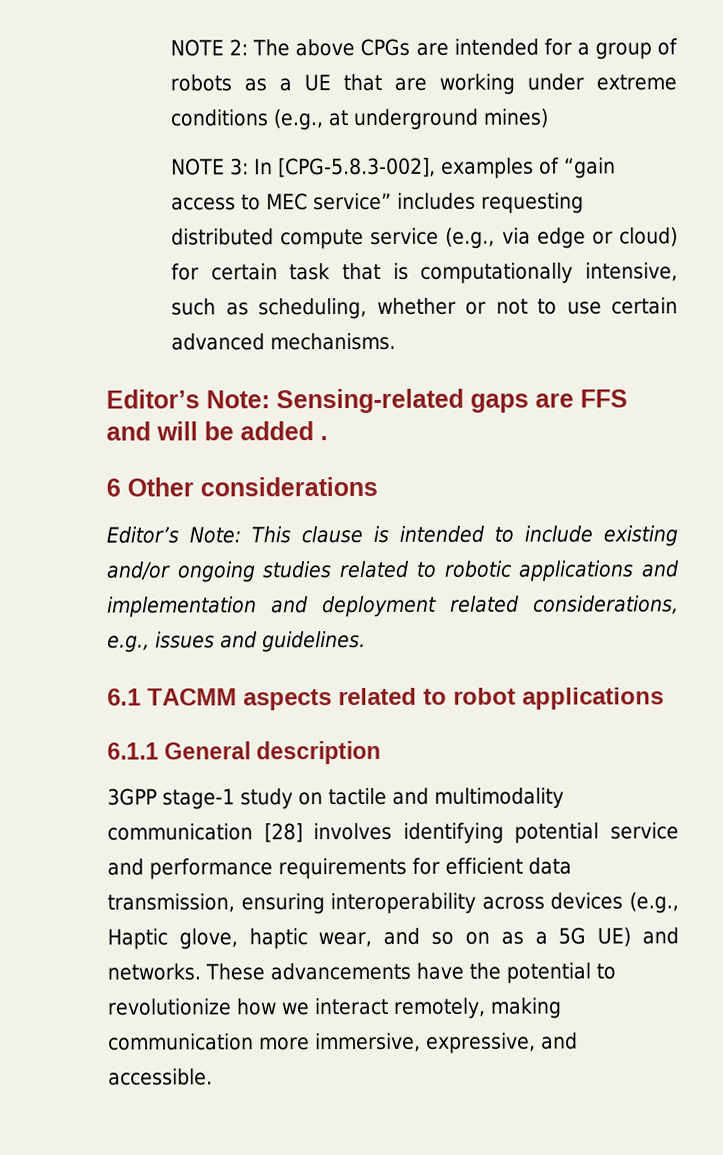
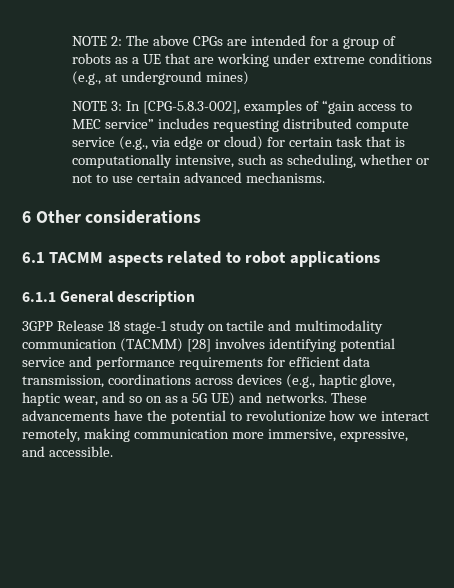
- Editor’s Note: Sensing-related gaps are FFS and will be added .
  6 Other considerations
- Editor’s Note: This clause is intended to include existing and/or ongoing studies related to robotic applications and implementation and deployment related considerations, e.g., issues and guidelines.
- 3GPP stage-1 study on tactile and multimodality communication [28] involves identifying potential service and performance requirements for efficient data transmission, ensuring interoperability across devices (e.g., Haptic glove, haptic wear, and so on as a 5G UE) and networks.
+ 3GPP Release 18 stage-1 study on tactile and multimodality communication (TACMM) [28] involves identifying potential service and performance requirements for efficient data transmission, coordinations across devices (e.g., haptic glove, haptic wear, and so on as a 5G UE) and networks.

